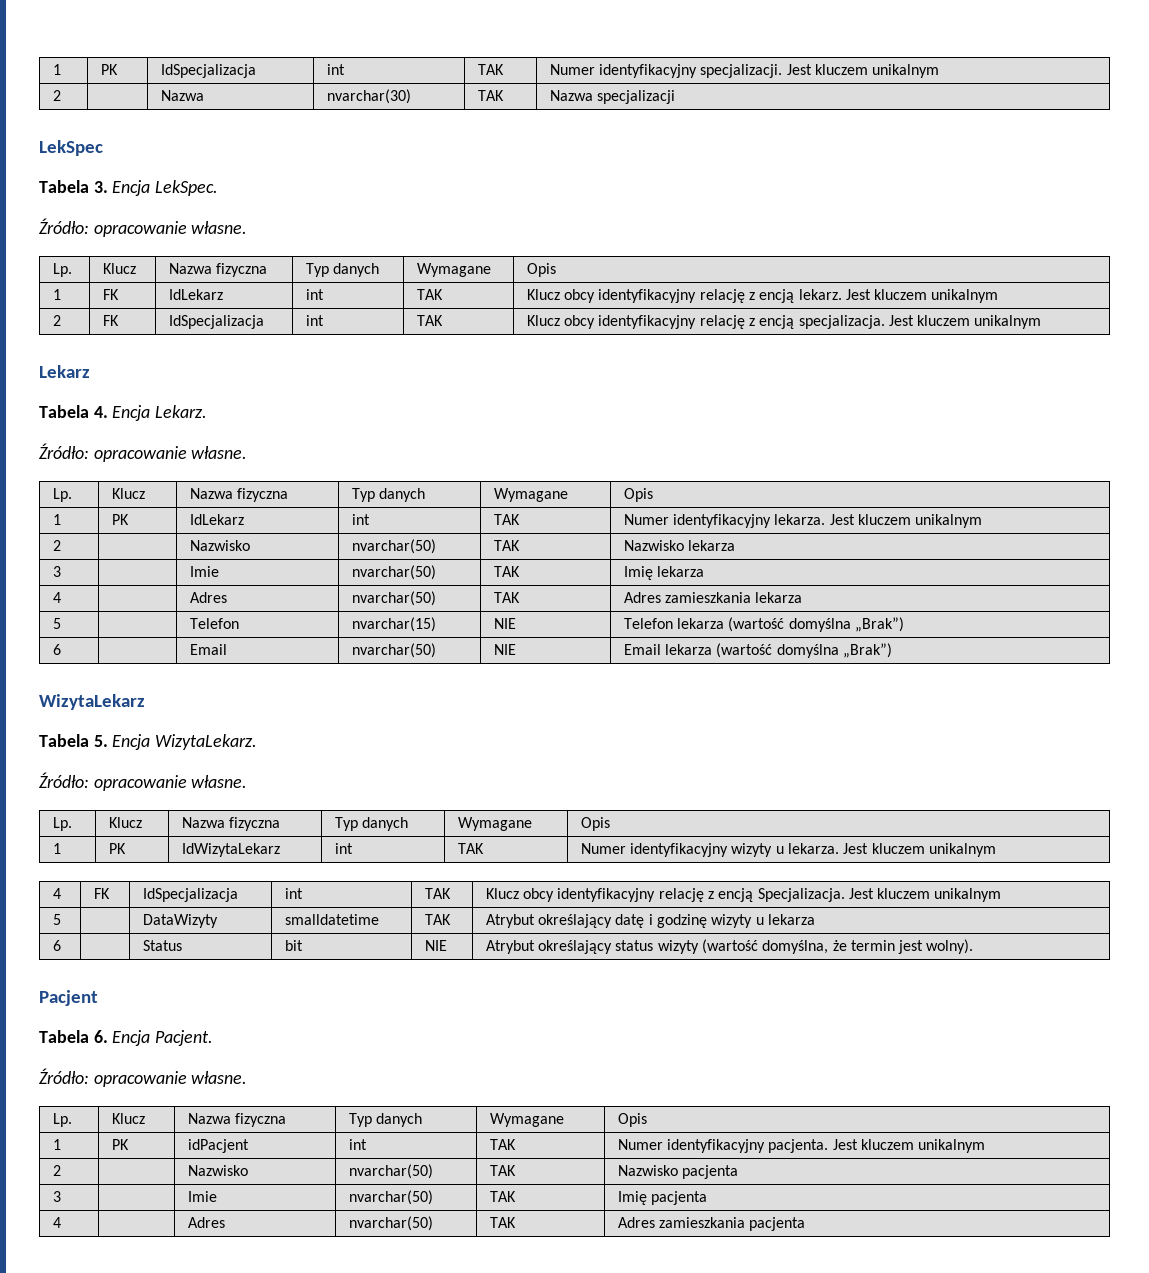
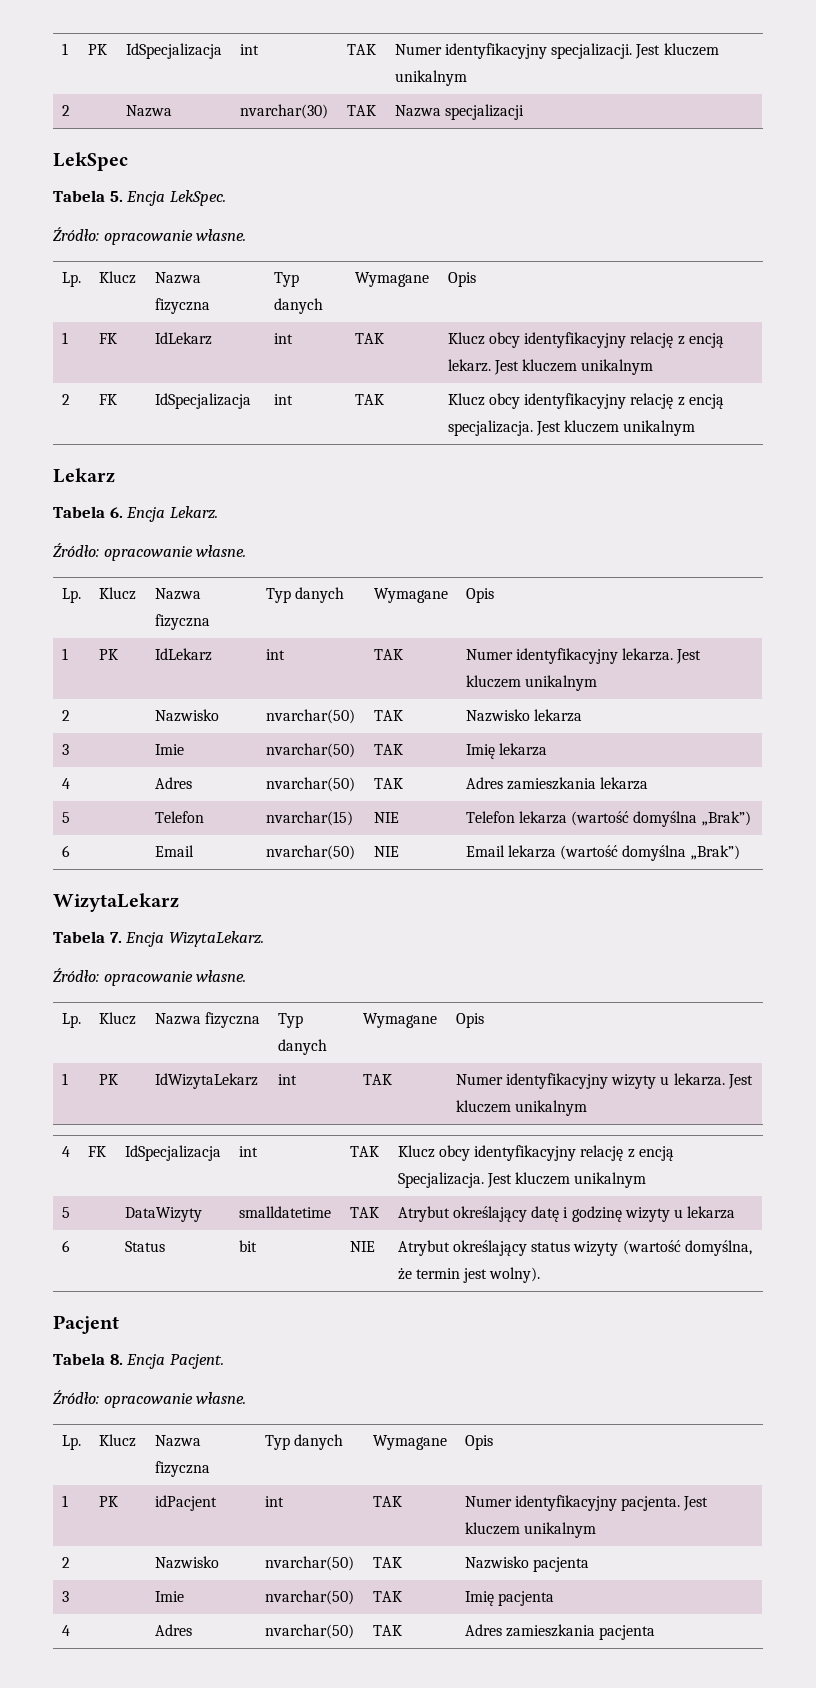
- Tabela 3. Encja LekSpec.
+ Tabela 5. Encja LekSpec.
- Tabela 4. Encja Lekarz.
+ Tabela 6. Encja Lekarz.
- Tabela 5. Encja WizytaLekarz.
+ Tabela 7. Encja WizytaLekarz.
- Tabela 6. Encja Pacjent.
+ Tabela 8. Encja Pacjent.

